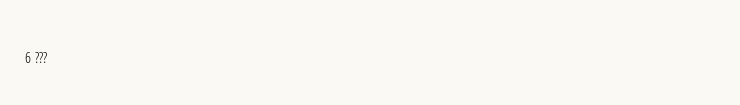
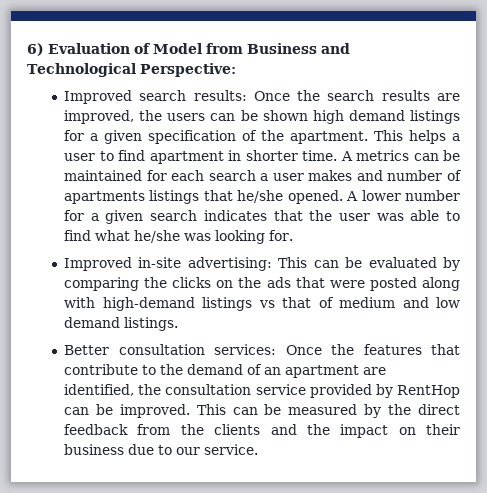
- 6 ???
+ 6) Evaluation of Model from Business and Technological Perspective:
+ Improved search results: Once the search results are improved, the users can be shown high demand listings for a given specification of the apartment. This helps a user to find apartment in shorter time. A metrics can be maintained for each search a user makes and number of apartments listings that he/she opened. A lower number for a given search indicates that the user was able to find what he/she was looking for.
+ Improved in-site advertising: This can be evaluated by comparing the clicks on the ads that were posted along with high-demand listings vs that of medium and low demand listings.
+ Better consultation services: Once the features that contribute to the demand of an apartment are identified, the consultation service provided by RentHop can be improved. This can be measured by the direct feedback from the clients and the impact on their business due to our service.

